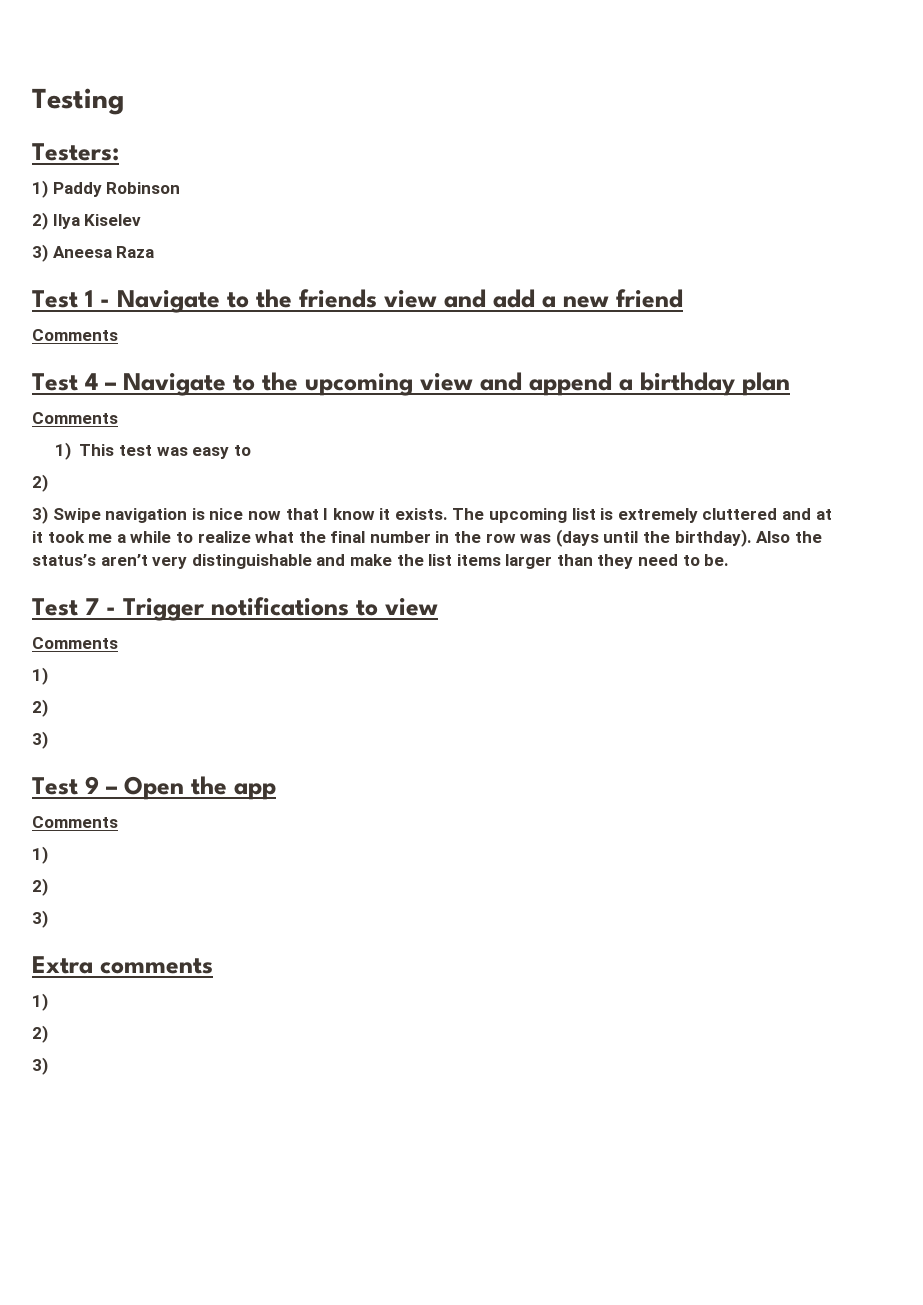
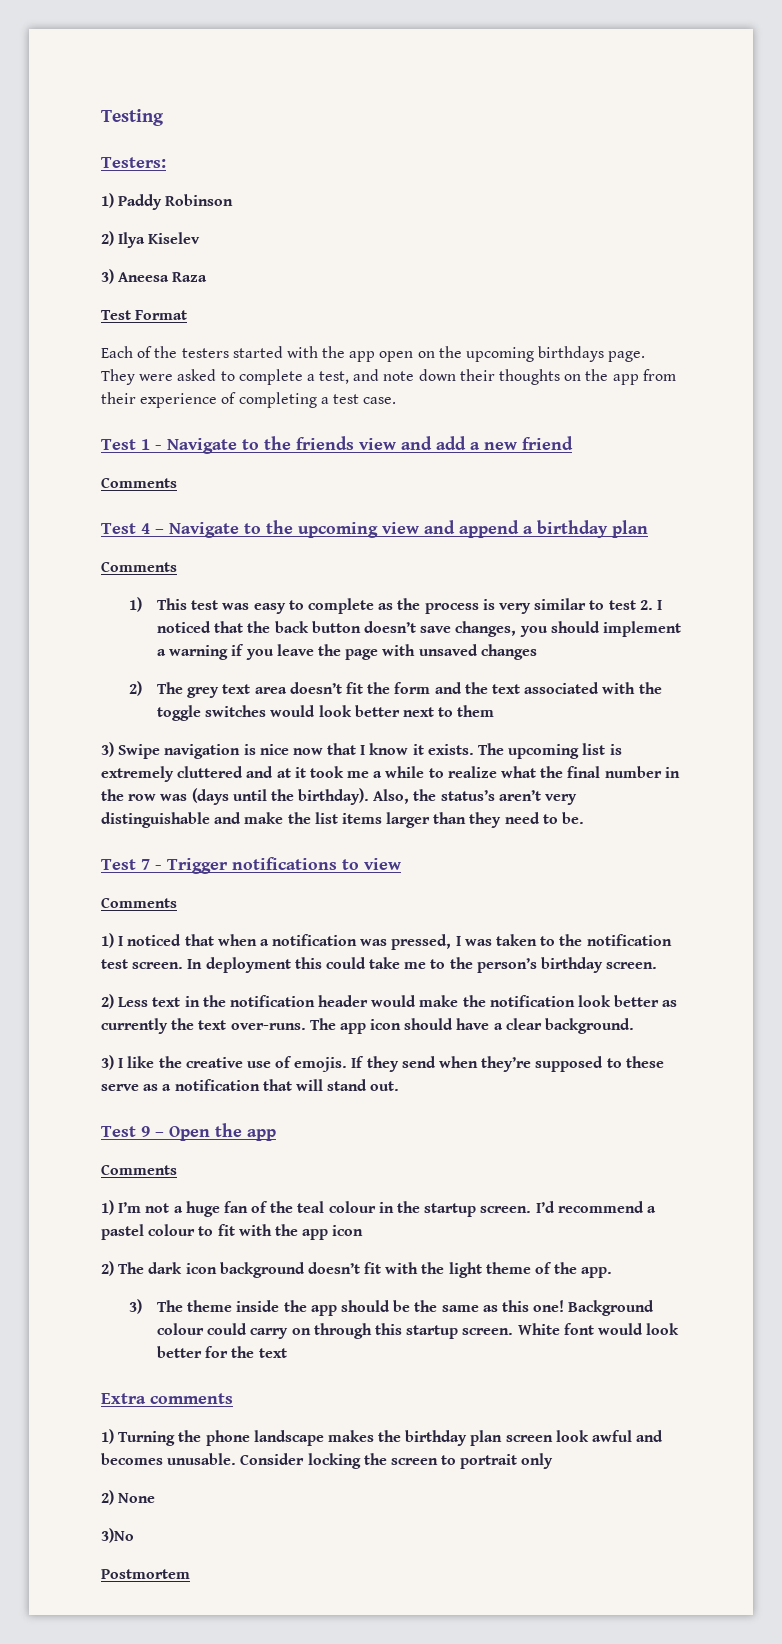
+ Test Format
+ Each of the testers started with the app open on the upcoming birthdays page. They were asked to complete a test, and note down their thoughts on the app from their experience of completing a test case.
- 1) This test was easy to
- 2)
+ 1) This test was easy to complete as the process is very similar to test 2. I noticed that the back button doesn’t save changes, you should implement a warning if you leave the page with unsaved changes
+ 2) The grey text area doesn’t fit the form and the text associated with the toggle switches would look better next to them
- Also the status’s aren’t very distinguishable and make the list items larger than they need to be.
+ Also, the status’s aren’t very distinguishable and make the list items larger than they need to be.
  Test 7 - Trigger notifications to view
  Comments
- 1)
- 2)
- 3)
+ 1) I noticed that when a notification was pressed, I was taken to the notification test screen. In deployment this could take me to the person’s birthday screen.
+ 2) Less text in the notification header would make the notification look better as currently the text over-runs. The app icon should have a clear background.
+ 3) I like the creative use of emojis. If they send when they’re supposed to these serve as a notification that will stand out.
  Test 9 – Open the app
  Comments
- 1)
- 2)
- 3)
+ 1) I’m not a huge fan of the teal colour in the startup screen. I’d recommend a pastel colour to fit with the app icon
+ 2) The dark icon background doesn’t fit with the light theme of the app.
+ 3) The theme inside the app should be the same as this one! Background colour could carry on through this startup screen. White font would look better for the text
  Extra comments
- 1)
- 2)
- 3)
+ 1) Turning the phone landscape makes the birthday plan screen look awful and becomes unusable. Consider locking the screen to portrait only
+ 2) None
+ 3)No
+ Postmortem

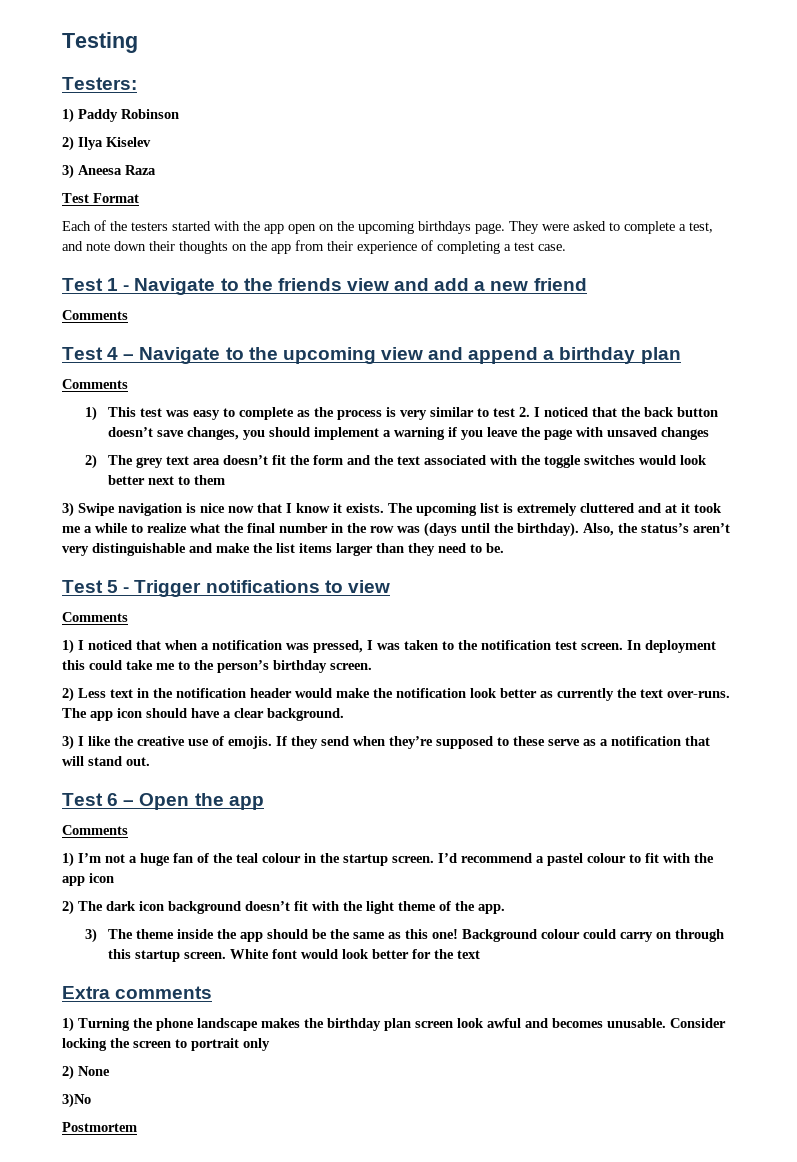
- Test 7 - Trigger notifications to view
+ Test 5 - Trigger notifications to view
- Test 9 – Open the app
+ Test 6 – Open the app

